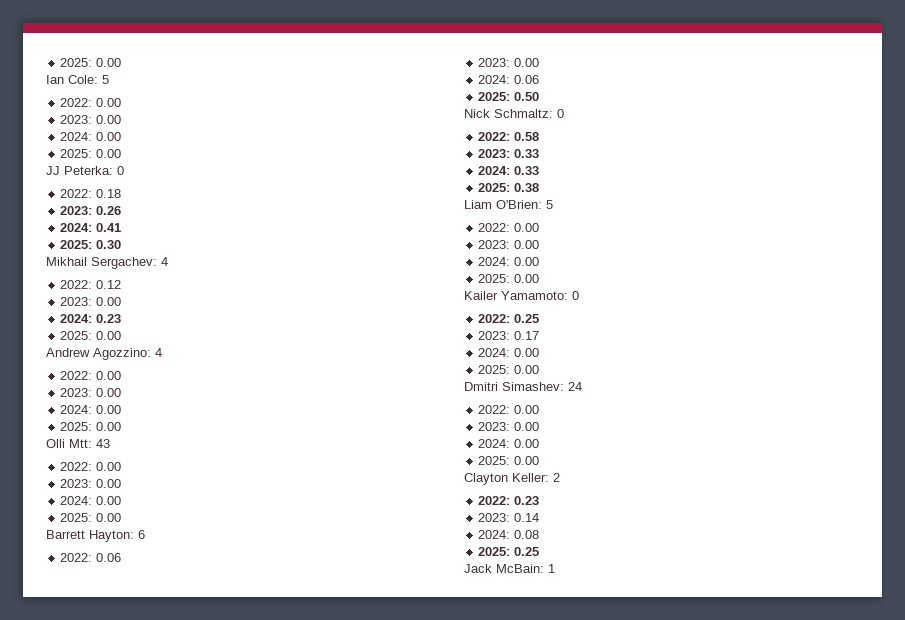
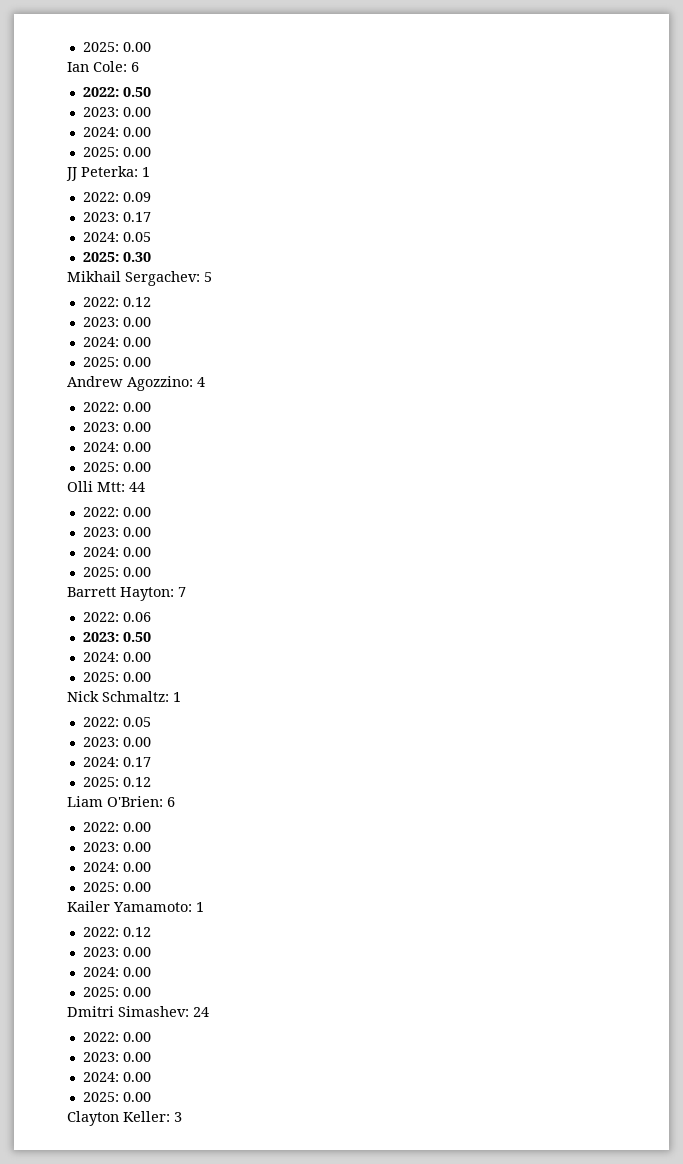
- Ian Cole: 5
- 2022: 0.00
+ Ian Cole: 6
+ 2022: 0.50
- JJ Peterka: 0
- 2022: 0.18
- 2023: 0.26
- 2024: 0.41
+ JJ Peterka: 1
+ 2022: 0.09
+ 2023: 0.17
+ 2024: 0.05
- Mikhail Sergachev: 4
+ Mikhail Sergachev: 5
  2022: 0.12
  2023: 0.00
- 2024: 0.23
+ 2024: 0.00
- Olli Mtt: 43
+ Olli Mtt: 44
- Barrett Hayton: 6
+ Barrett Hayton: 7
  2022: 0.06
+ 2023: 0.50
+ 2024: 0.00
+ 2025: 0.00
+ Nick Schmaltz: 1
+ 2022: 0.05
  2023: 0.00
- 2024: 0.06
- 2025: 0.50
- Nick Schmaltz: 0
- 2022: 0.58
- 2023: 0.33
- 2024: 0.33
- 2025: 0.38
+ 2024: 0.17
+ 2025: 0.12
- Liam O'Brien: 5
+ Liam O'Brien: 6
- Kailer Yamamoto: 0
- 2022: 0.25
- 2023: 0.17
+ Kailer Yamamoto: 1
+ 2022: 0.12
+ 2023: 0.00
- Clayton Keller: 2
- 2022: 0.23
- 2023: 0.14
- 2024: 0.08
- 2025: 0.25
- Jack McBain: 1
+ Clayton Keller: 3

